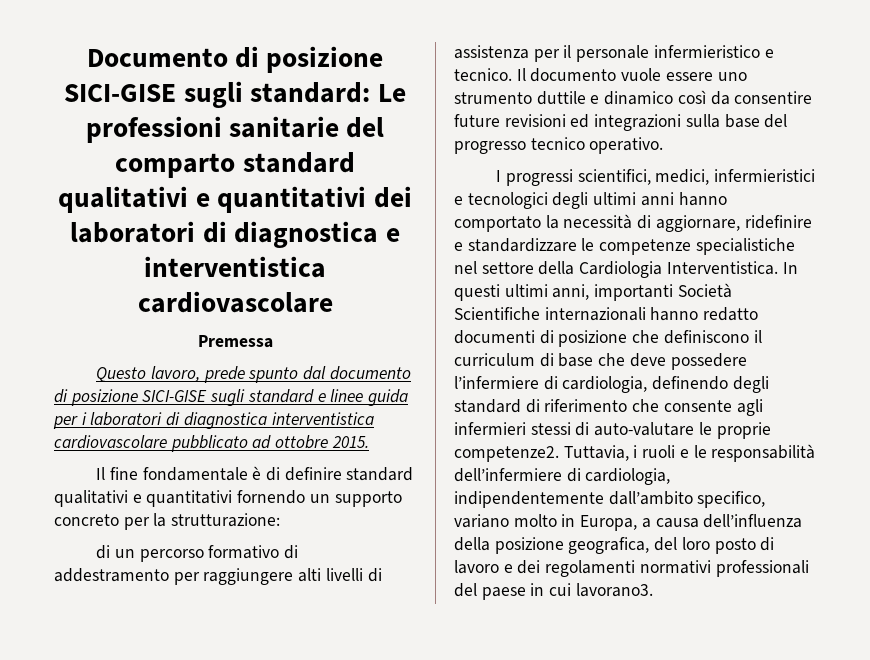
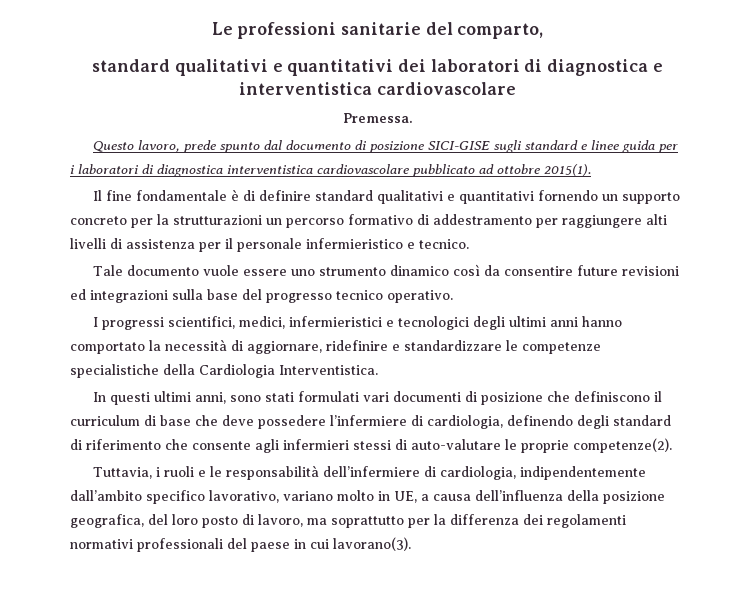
- Documento di posizione SICI-GISE sugli standard: Le professioni sanitarie del comparto standard qualitativi e quantitativi dei laboratori di diagnostica e interventistica cardiovascolare
+ Le professioni sanitarie del comparto,
+ standard qualitativi e quantitativi dei laboratori di diagnostica e interventistica cardiovascolare
- Premessa
+ Premessa.
- Questo lavoro, prede spunto dal documento di posizione SICI-GISE sugli standard e linee guida per i laboratori di diagnostica interventistica cardiovascolare pubblicato ad ottobre 2015.
+ Questo lavoro, prede spunto dal documento di posizione SICI-GISE sugli standard e linee guida per i laboratori di diagnostica interventistica cardiovascolare pubblicato ad ottobre 2015(1).
- Il fine fondamentale è di definire standard qualitativi e quantitativi fornendo un supporto concreto per la strutturazione:
- di un percorso formativo di addestramento per raggiungere alti livelli di assistenza per il personale infermieristico e tecnico. Il documento vuole essere uno strumento duttile e dinamico così da consentire future revisioni ed integrazioni sulla base del progresso tecnico operativo.
+ Il fine fondamentale è di definire standard qualitativi e quantitativi fornendo un supporto concreto per la strutturazioni un percorso formativo di addestramento per raggiungere alti livelli di assistenza per il personale infermieristico e tecnico.
+ Tale documento vuole essere uno strumento dinamico così da consentire future revisioni ed integrazioni sulla base del progresso tecnico operativo.
- I progressi scientifici, medici, infermieristici e tecnologici degli ultimi anni hanno comportato la necessità di aggiornare, ridefinire e standardizzare le competenze specialistiche nel settore della Cardiologia Interventistica. In questi ultimi anni, importanti Società Scientifiche internazionali hanno redatto documenti di posizione che definiscono il curriculum di base che deve possedere l’infermiere di cardiologia, definendo degli standard di riferimento che consente agli infermieri stessi di auto-valutare le proprie competenze2. Tuttavia, i ruoli e le responsabilità dell’infermiere di cardiologia, indipendentemente dall’ambito specifico, variano molto in Europa, a causa dell’influenza della posizione geografica, del loro posto di lavoro e dei regolamenti normativi professionali del paese in cui lavorano3.
+ I progressi scientifici, medici, infermieristici e tecnologici degli ultimi anni hanno comportato la necessità di aggiornare, ridefinire e standardizzare le competenze specialistiche della Cardiologia Interventistica.
+ In questi ultimi anni, sono stati formulati vari documenti di posizione che definiscono il curriculum di base che deve possedere l’infermiere di cardiologia, definendo degli standard di riferimento che consente agli infermieri stessi di auto-valutare le proprie competenze(2).
+ Tuttavia, i ruoli e le responsabilità dell’infermiere di cardiologia, indipendentemente dall’ambito specifico lavorativo, variano molto in UE, a causa dell’influenza della posizione geografica, del loro posto di lavoro, ma soprattutto per la differenza dei regolamenti normativi professionali del paese in cui lavorano(3).

